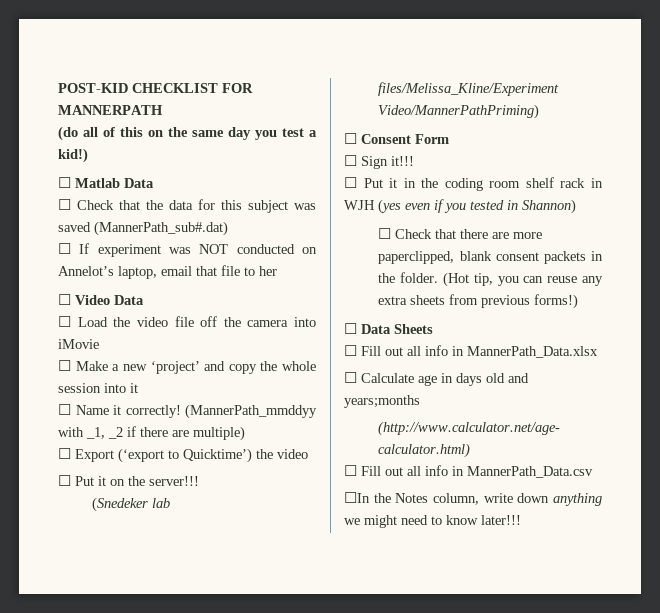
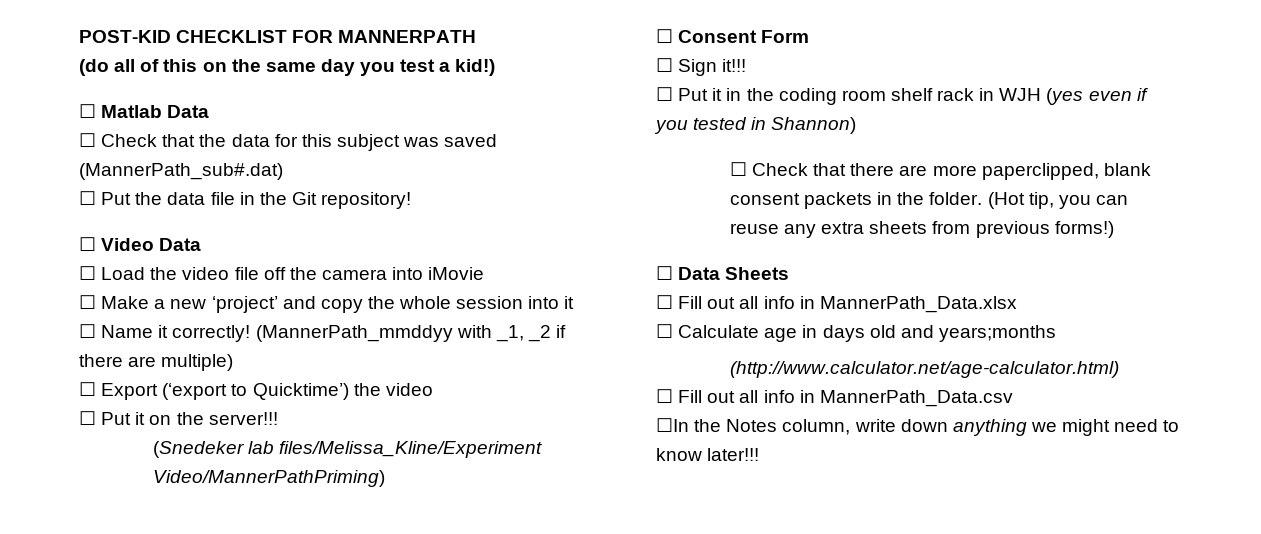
- ☐ If experiment was NOT conducted on Annelot’s laptop, email that file to her
+ ☐ Put the data file in the Git repository!

